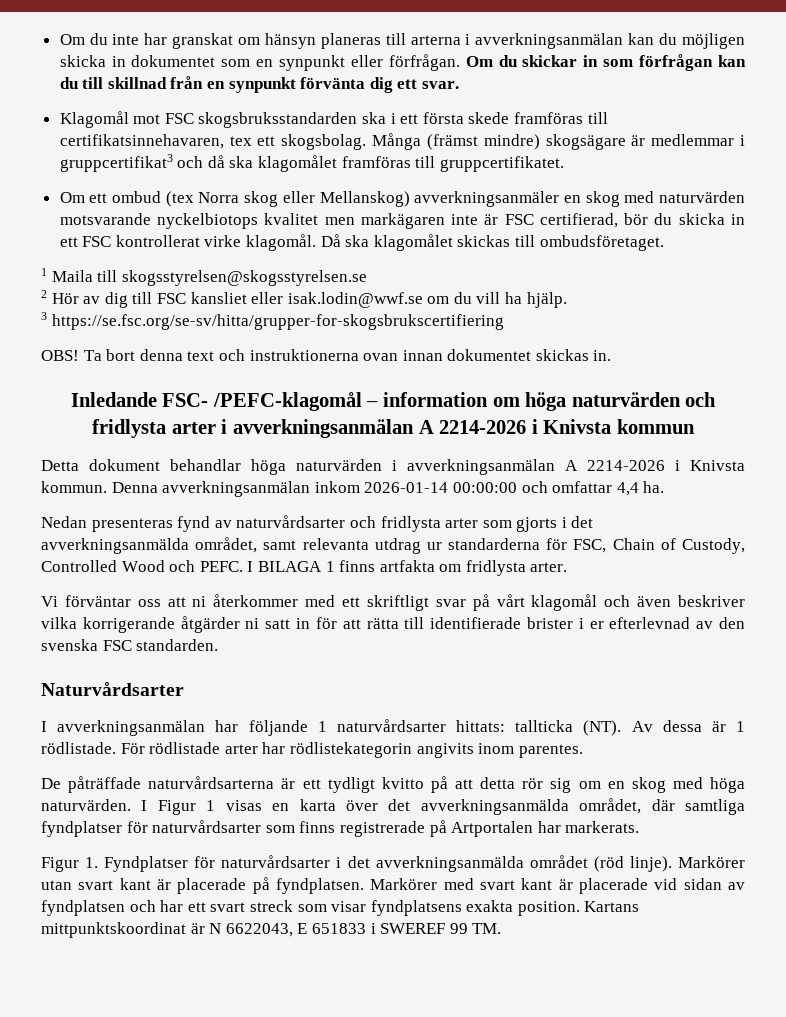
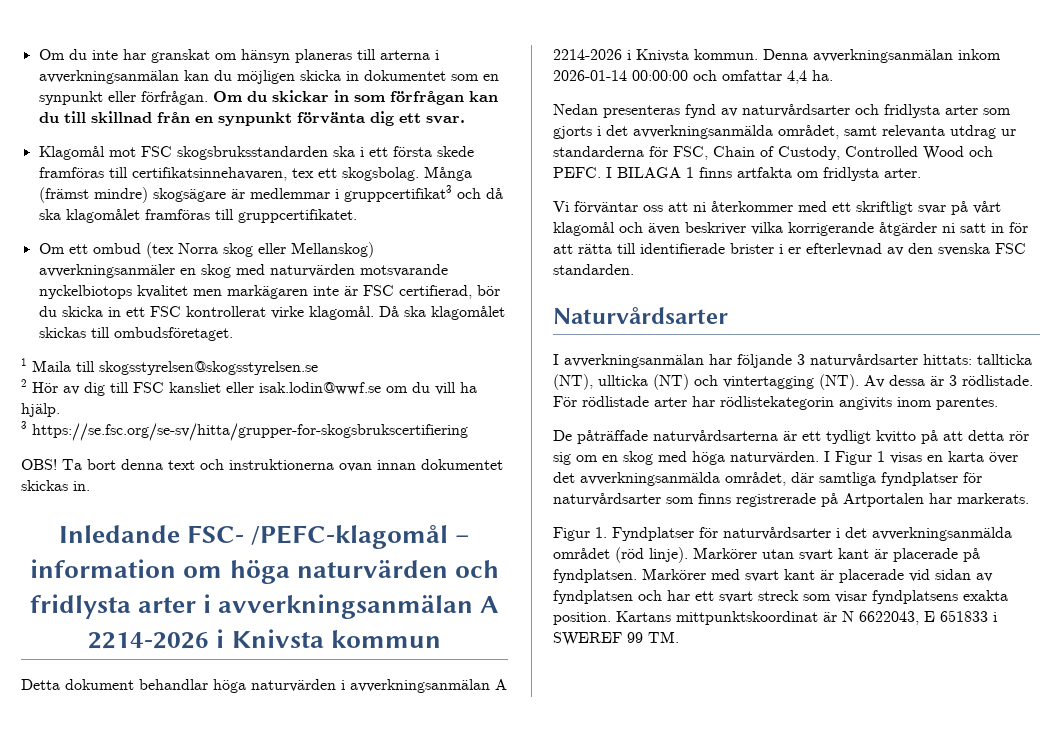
- I avverkningsanmälan har följande 1 naturvårdsarter hittats: tallticka (NT). Av dessa är 1 rödlistade.
+ I avverkningsanmälan har följande 3 naturvårdsarter hittats: tallticka (NT), ullticka (NT) och vintertagging (NT). Av dessa är 3 rödlistade.

